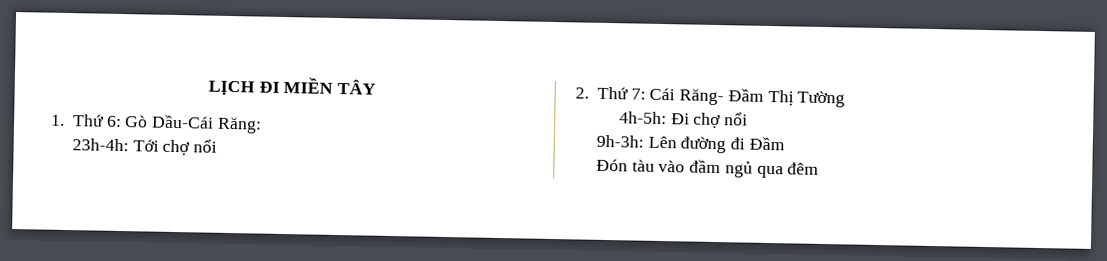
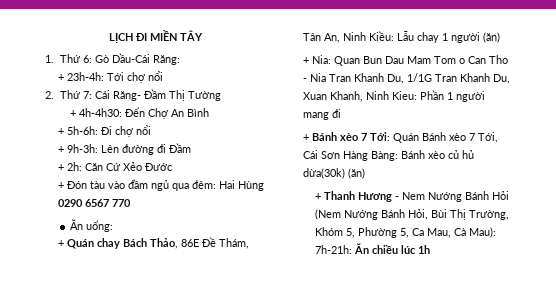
- 23h-4h: Tới chợ nổi
+ + 23h-4h: Tới chợ nổi
- 4h-5h: Đi chợ nổi
+ + 4h-4h30: Đến Chợ An Bình
+ + 5h-6h: Đi chợ nổi
- 9h-3h: Lên đường đi Đầm
+ + 9h-3h: Lên đường đi Đầm
- Đón tàu vào đầm ngủ qua đêm
+ + 2h: Căn Cứ Xẻo Đước
+ + Đón tàu vào đầm ngủ qua đêm: Hai Hùng 0290 6567 770
+ Ăn uống:
+ + Quán chay Bách Thảo, 86E Đề Thám, Tân An, Ninh Kiều: Lẫu chay 1 người (ăn)
+ + Nia: Quan Bun Dau Mam Tom o Can Tho - Nia Tran Khanh Du, 1/1G Tran Khanh Du, Xuan Khanh, Ninh Kieu: Phần 1 người mang đi
+ + Bánh xèo 7 Tới: Quán Bánh xèo 7 Tới, Cái Sơn Hàng Bàng: Bánh xèo củ hủ dừa(30k) (ăn)
+ + Thanh Hương - Nem Nướng Bánh Hỏi (Nem Nướng Bánh Hỏi, Bùi Thị Trường, Khóm 5, Phường 5, Ca Mau, Cà Mau): 7h-21h: Ăn chiều lúc 1h

